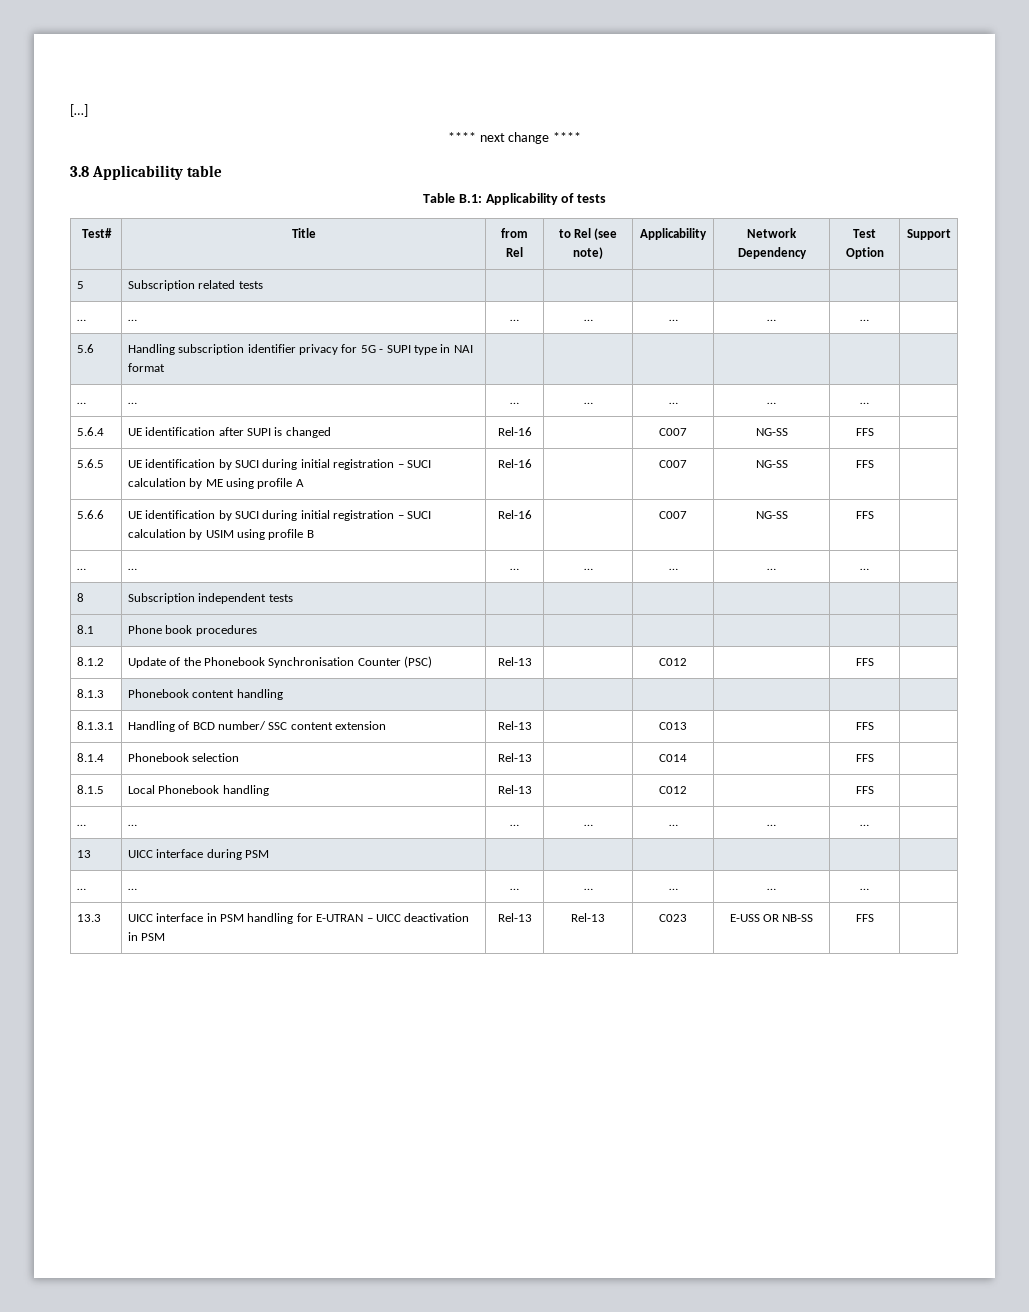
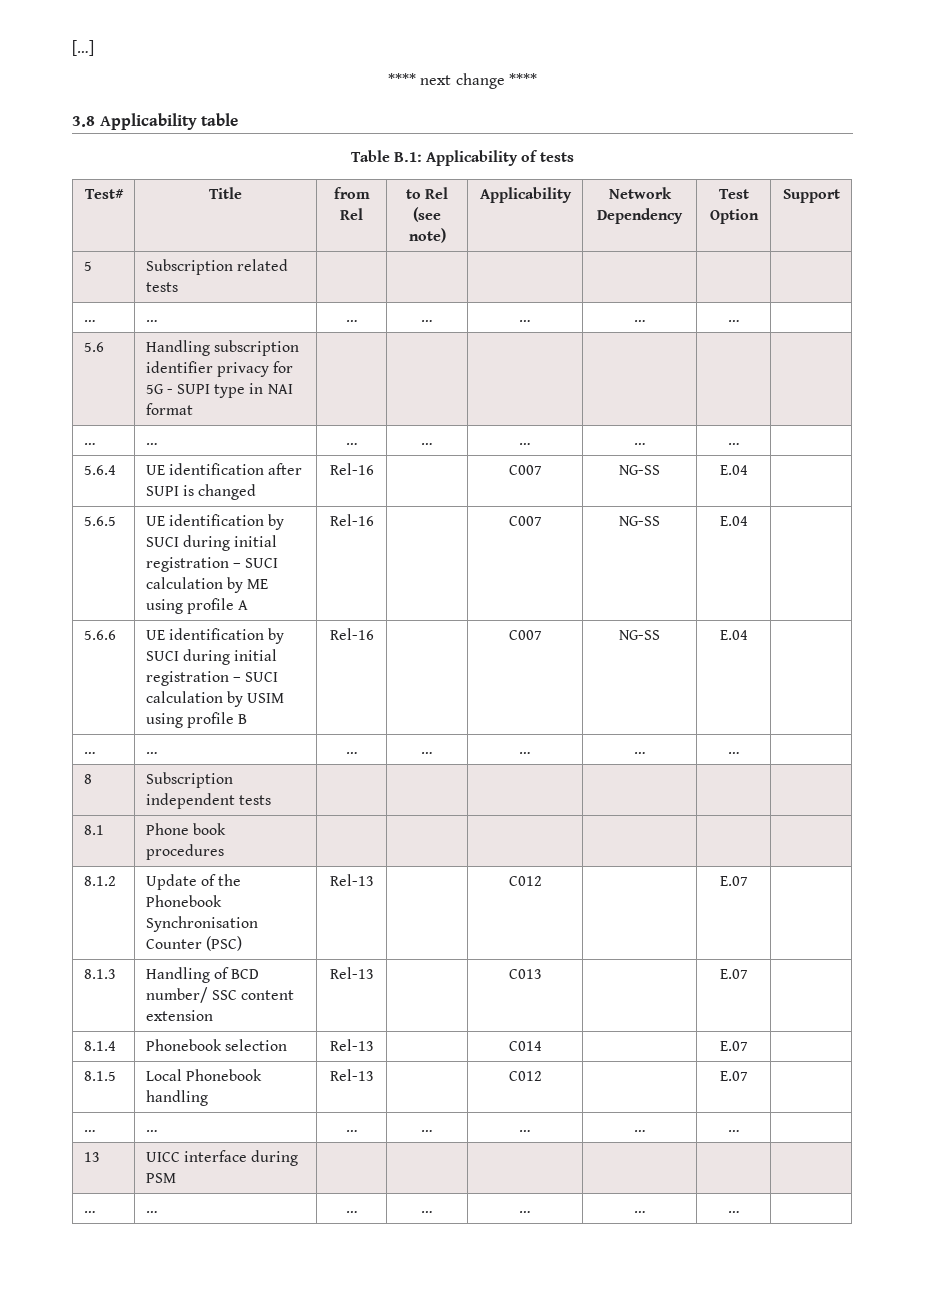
- 5.6.4 | UE identification after SUPI is changed | Rel-16 | | C007 | NG-SS | FFS |
+ 5.6.4 | UE identification after SUPI is changed | Rel-16 | | C007 | NG-SS | E.04 |
- 5.6.5 | UE identification by SUCI during initial registration – SUCI calculation by ME using profile A | Rel-16 | | C007 | NG-SS | FFS |
+ 5.6.5 | UE identification by SUCI during initial registration – SUCI calculation by ME using profile A | Rel-16 | | C007 | NG-SS | E.04 |
- 5.6.6 | UE identification by SUCI during initial registration – SUCI calculation by USIM using profile B | Rel-16 | | C007 | NG-SS | FFS |
+ 5.6.6 | UE identification by SUCI during initial registration – SUCI calculation by USIM using profile B | Rel-16 | | C007 | NG-SS | E.04 |
- 8.1.2 | Update of the Phonebook Synchronisation Counter (PSC) | Rel-13 | | C012 | | FFS |
+ 8.1.2 | Update of the Phonebook Synchronisation Counter (PSC) | Rel-13 | | C012 | | E.07 |
- 8.1.3 | Phonebook content handling | | | | | |
- 8.1.3.1 | Handling of BCD number/ SSC content extension | Rel-13 | | C013 | | FFS |
+ 8.1.3 | Handling of BCD number/ SSC content extension | Rel-13 | | C013 | | E.07 |
- 8.1.4 | Phonebook selection | Rel-13 | | C014 | | FFS |
+ 8.1.4 | Phonebook selection | Rel-13 | | C014 | | E.07 |
- 8.1.5 | Local Phonebook handling | Rel-13 | | C012 | | FFS |
+ 8.1.5 | Local Phonebook handling | Rel-13 | | C012 | | E.07 |
- 13.3 | UICC interface in PSM handling for E-UTRAN – UICC deactivation in PSM | Rel-13 | Rel-13 | C023 | E-USS OR NB-SS | FFS |

